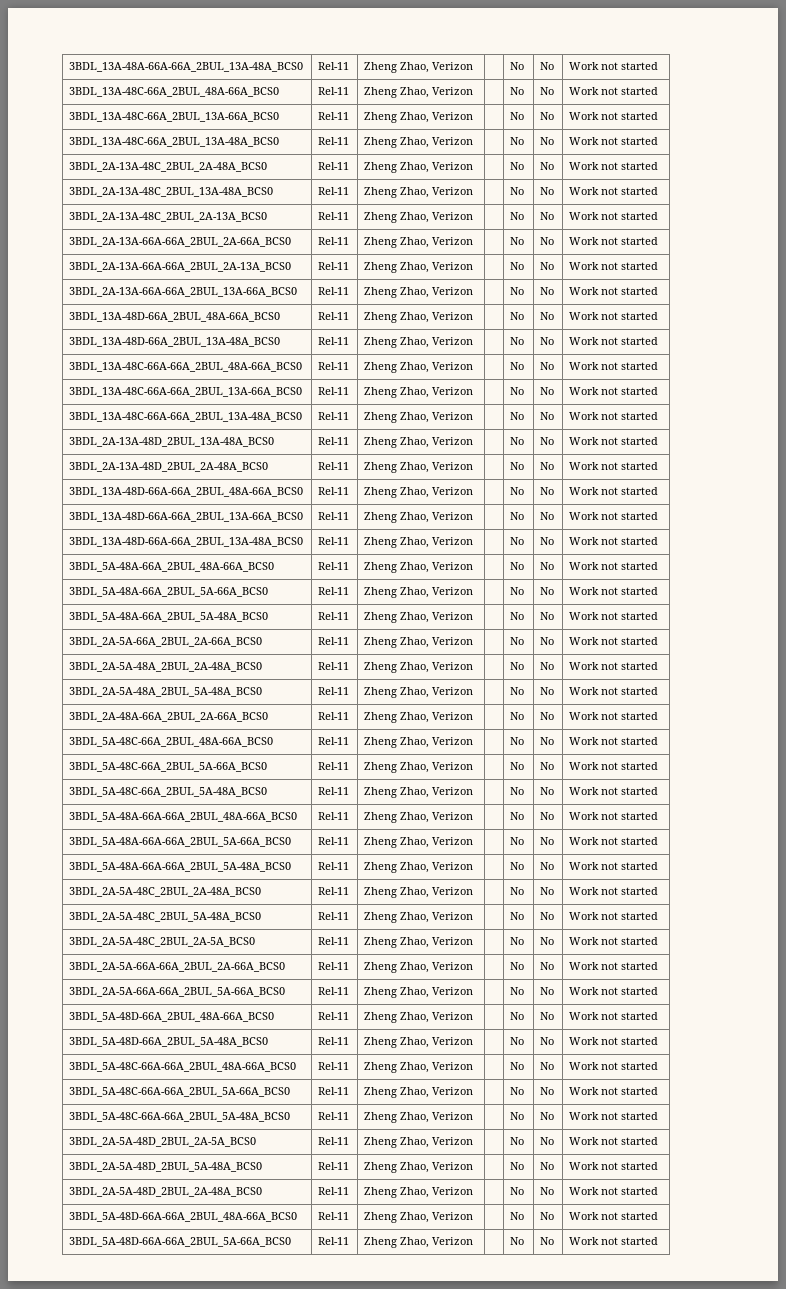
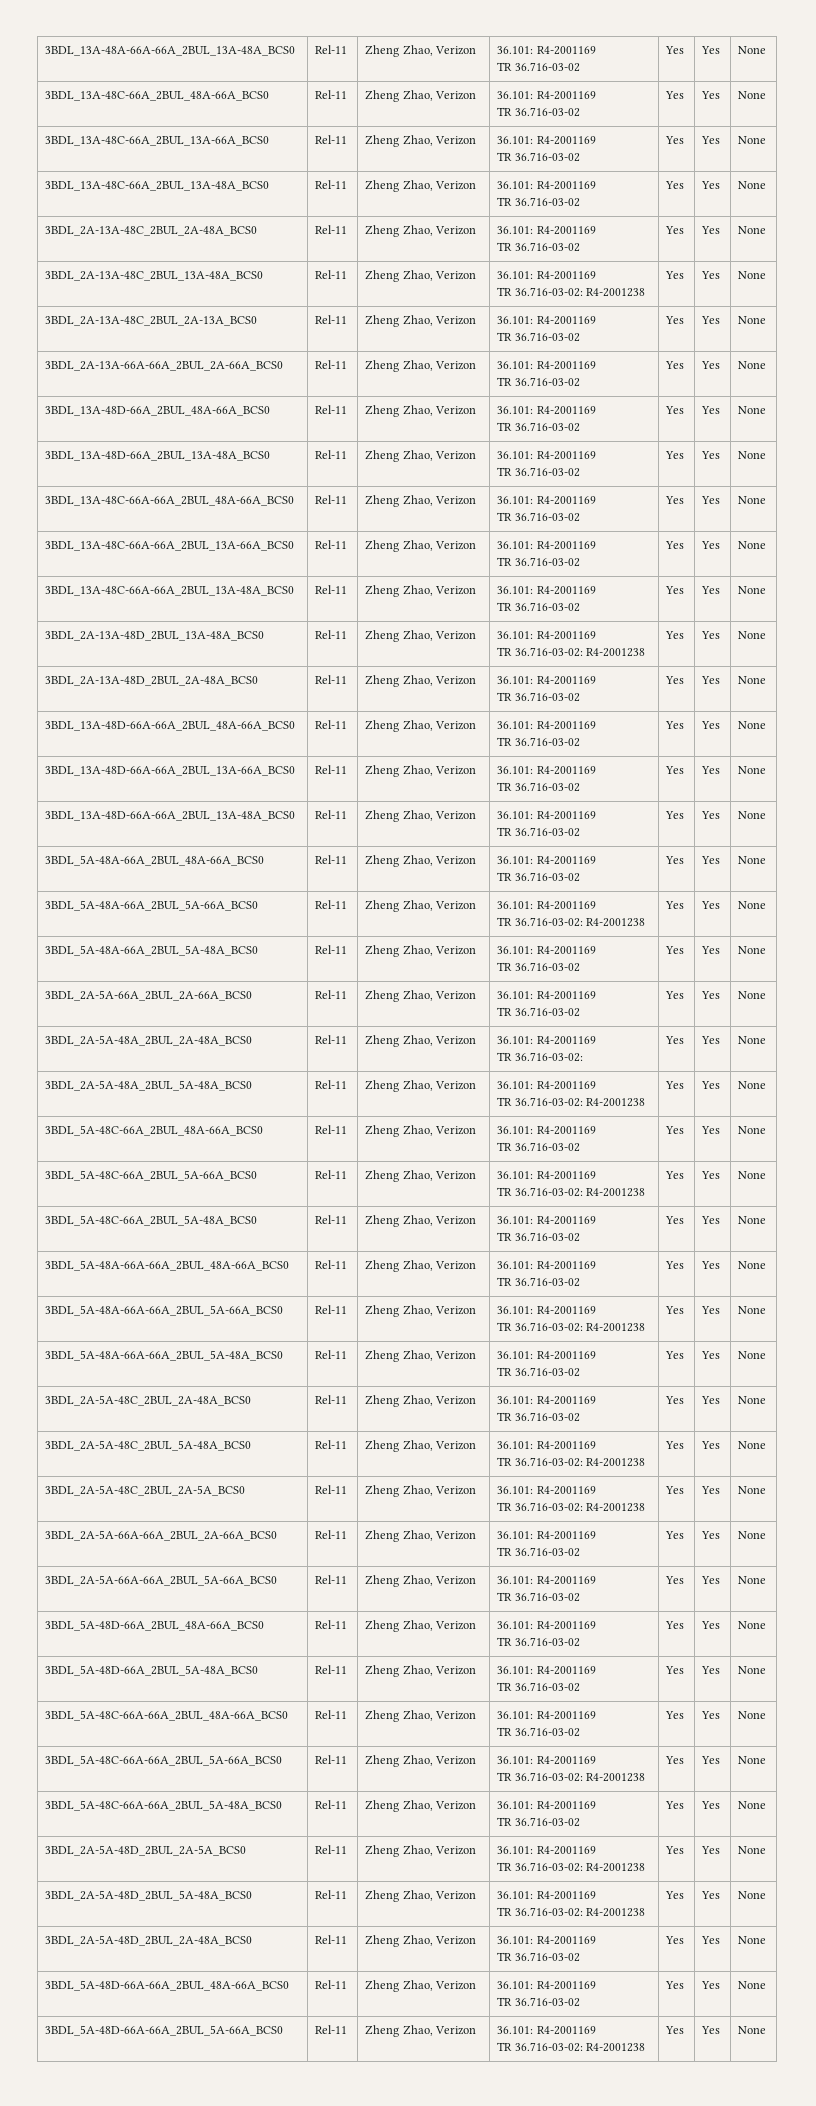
- 3BDL_13A-48A-66A-66A_2BUL_13A-48A_BCS0 | Rel-11 | Zheng Zhao, Verizon | | No | No | Work not started
+ 3BDL_13A-48A-66A-66A_2BUL_13A-48A_BCS0 | Rel-11 | Zheng Zhao, Verizon | 36.101: R4-2001169
+ TR 36.716-03-02 | Yes | Yes | None
- 3BDL_13A-48C-66A_2BUL_48A-66A_BCS0 | Rel-11 | Zheng Zhao, Verizon | | No | No | Work not started
+ 3BDL_13A-48C-66A_2BUL_48A-66A_BCS0 | Rel-11 | Zheng Zhao, Verizon | 36.101: R4-2001169
+ TR 36.716-03-02 | Yes | Yes | None
- 3BDL_13A-48C-66A_2BUL_13A-66A_BCS0 | Rel-11 | Zheng Zhao, Verizon | | No | No | Work not started
+ 3BDL_13A-48C-66A_2BUL_13A-66A_BCS0 | Rel-11 | Zheng Zhao, Verizon | 36.101: R4-2001169
+ TR 36.716-03-02 | Yes | Yes | None
- 3BDL_13A-48C-66A_2BUL_13A-48A_BCS0 | Rel-11 | Zheng Zhao, Verizon | | No | No | Work not started
+ 3BDL_13A-48C-66A_2BUL_13A-48A_BCS0 | Rel-11 | Zheng Zhao, Verizon | 36.101: R4-2001169
+ TR 36.716-03-02 | Yes | Yes | None
- 3BDL_2A-13A-48C_2BUL_2A-48A_BCS0 | Rel-11 | Zheng Zhao, Verizon | | No | No | Work not started
+ 3BDL_2A-13A-48C_2BUL_2A-48A_BCS0 | Rel-11 | Zheng Zhao, Verizon | 36.101: R4-2001169
+ TR 36.716-03-02 | Yes | Yes | None
- 3BDL_2A-13A-48C_2BUL_13A-48A_BCS0 | Rel-11 | Zheng Zhao, Verizon | | No | No | Work not started
+ 3BDL_2A-13A-48C_2BUL_13A-48A_BCS0 | Rel-11 | Zheng Zhao, Verizon | 36.101: R4-2001169
+ TR 36.716-03-02: R4-2001238 | Yes | Yes | None
- 3BDL_2A-13A-48C_2BUL_2A-13A_BCS0 | Rel-11 | Zheng Zhao, Verizon | | No | No | Work not started
+ 3BDL_2A-13A-48C_2BUL_2A-13A_BCS0 | Rel-11 | Zheng Zhao, Verizon | 36.101: R4-2001169
+ TR 36.716-03-02 | Yes | Yes | None
- 3BDL_2A-13A-66A-66A_2BUL_2A-66A_BCS0 | Rel-11 | Zheng Zhao, Verizon | | No | No | Work not started
- 3BDL_2A-13A-66A-66A_2BUL_2A-13A_BCS0 | Rel-11 | Zheng Zhao, Verizon | | No | No | Work not started
- 3BDL_2A-13A-66A-66A_2BUL_13A-66A_BCS0 | Rel-11 | Zheng Zhao, Verizon | | No | No | Work not started
+ 3BDL_2A-13A-66A-66A_2BUL_2A-66A_BCS0 | Rel-11 | Zheng Zhao, Verizon | 36.101: R4-2001169
+ TR 36.716-03-02 | Yes | Yes | None
- 3BDL_13A-48D-66A_2BUL_48A-66A_BCS0 | Rel-11 | Zheng Zhao, Verizon | | No | No | Work not started
+ 3BDL_13A-48D-66A_2BUL_48A-66A_BCS0 | Rel-11 | Zheng Zhao, Verizon | 36.101: R4-2001169
+ TR 36.716-03-02 | Yes | Yes | None
- 3BDL_13A-48D-66A_2BUL_13A-48A_BCS0 | Rel-11 | Zheng Zhao, Verizon | | No | No | Work not started
+ 3BDL_13A-48D-66A_2BUL_13A-48A_BCS0 | Rel-11 | Zheng Zhao, Verizon | 36.101: R4-2001169
+ TR 36.716-03-02 | Yes | Yes | None
- 3BDL_13A-48C-66A-66A_2BUL_48A-66A_BCS0 | Rel-11 | Zheng Zhao, Verizon | | No | No | Work not started
+ 3BDL_13A-48C-66A-66A_2BUL_48A-66A_BCS0 | Rel-11 | Zheng Zhao, Verizon | 36.101: R4-2001169
+ TR 36.716-03-02 | Yes | Yes | None
- 3BDL_13A-48C-66A-66A_2BUL_13A-66A_BCS0 | Rel-11 | Zheng Zhao, Verizon | | No | No | Work not started
+ 3BDL_13A-48C-66A-66A_2BUL_13A-66A_BCS0 | Rel-11 | Zheng Zhao, Verizon | 36.101: R4-2001169
+ TR 36.716-03-02 | Yes | Yes | None
- 3BDL_13A-48C-66A-66A_2BUL_13A-48A_BCS0 | Rel-11 | Zheng Zhao, Verizon | | No | No | Work not started
+ 3BDL_13A-48C-66A-66A_2BUL_13A-48A_BCS0 | Rel-11 | Zheng Zhao, Verizon | 36.101: R4-2001169
+ TR 36.716-03-02 | Yes | Yes | None
- 3BDL_2A-13A-48D_2BUL_13A-48A_BCS0 | Rel-11 | Zheng Zhao, Verizon | | No | No | Work not started
+ 3BDL_2A-13A-48D_2BUL_13A-48A_BCS0 | Rel-11 | Zheng Zhao, Verizon | 36.101: R4-2001169
+ TR 36.716-03-02: R4-2001238 | Yes | Yes | None
- 3BDL_2A-13A-48D_2BUL_2A-48A_BCS0 | Rel-11 | Zheng Zhao, Verizon | | No | No | Work not started
+ 3BDL_2A-13A-48D_2BUL_2A-48A_BCS0 | Rel-11 | Zheng Zhao, Verizon | 36.101: R4-2001169
+ TR 36.716-03-02 | Yes | Yes | None
- 3BDL_13A-48D-66A-66A_2BUL_48A-66A_BCS0 | Rel-11 | Zheng Zhao, Verizon | | No | No | Work not started
+ 3BDL_13A-48D-66A-66A_2BUL_48A-66A_BCS0 | Rel-11 | Zheng Zhao, Verizon | 36.101: R4-2001169
+ TR 36.716-03-02 | Yes | Yes | None
- 3BDL_13A-48D-66A-66A_2BUL_13A-66A_BCS0 | Rel-11 | Zheng Zhao, Verizon | | No | No | Work not started
+ 3BDL_13A-48D-66A-66A_2BUL_13A-66A_BCS0 | Rel-11 | Zheng Zhao, Verizon | 36.101: R4-2001169
+ TR 36.716-03-02 | Yes | Yes | None
- 3BDL_13A-48D-66A-66A_2BUL_13A-48A_BCS0 | Rel-11 | Zheng Zhao, Verizon | | No | No | Work not started
+ 3BDL_13A-48D-66A-66A_2BUL_13A-48A_BCS0 | Rel-11 | Zheng Zhao, Verizon | 36.101: R4-2001169
+ TR 36.716-03-02 | Yes | Yes | None
- 3BDL_5A-48A-66A_2BUL_48A-66A_BCS0 | Rel-11 | Zheng Zhao, Verizon | | No | No | Work not started
+ 3BDL_5A-48A-66A_2BUL_48A-66A_BCS0 | Rel-11 | Zheng Zhao, Verizon | 36.101: R4-2001169
+ TR 36.716-03-02 | Yes | Yes | None
- 3BDL_5A-48A-66A_2BUL_5A-66A_BCS0 | Rel-11 | Zheng Zhao, Verizon | | No | No | Work not started
+ 3BDL_5A-48A-66A_2BUL_5A-66A_BCS0 | Rel-11 | Zheng Zhao, Verizon | 36.101: R4-2001169
+ TR 36.716-03-02: R4-2001238 | Yes | Yes | None
- 3BDL_5A-48A-66A_2BUL_5A-48A_BCS0 | Rel-11 | Zheng Zhao, Verizon | | No | No | Work not started
+ 3BDL_5A-48A-66A_2BUL_5A-48A_BCS0 | Rel-11 | Zheng Zhao, Verizon | 36.101: R4-2001169
+ TR 36.716-03-02 | Yes | Yes | None
- 3BDL_2A-5A-66A_2BUL_2A-66A_BCS0 | Rel-11 | Zheng Zhao, Verizon | | No | No | Work not started
+ 3BDL_2A-5A-66A_2BUL_2A-66A_BCS0 | Rel-11 | Zheng Zhao, Verizon | 36.101: R4-2001169
+ TR 36.716-03-02 | Yes | Yes | None
- 3BDL_2A-5A-48A_2BUL_2A-48A_BCS0 | Rel-11 | Zheng Zhao, Verizon | | No | No | Work not started
+ 3BDL_2A-5A-48A_2BUL_2A-48A_BCS0 | Rel-11 | Zheng Zhao, Verizon | 36.101: R4-2001169
+ TR 36.716-03-02: | Yes | Yes | None
- 3BDL_2A-5A-48A_2BUL_5A-48A_BCS0 | Rel-11 | Zheng Zhao, Verizon | | No | No | Work not started
- 3BDL_2A-48A-66A_2BUL_2A-66A_BCS0 | Rel-11 | Zheng Zhao, Verizon | | No | No | Work not started
+ 3BDL_2A-5A-48A_2BUL_5A-48A_BCS0 | Rel-11 | Zheng Zhao, Verizon | 36.101: R4-2001169
+ TR 36.716-03-02: R4-2001238 | Yes | Yes | None
- 3BDL_5A-48C-66A_2BUL_48A-66A_BCS0 | Rel-11 | Zheng Zhao, Verizon | | No | No | Work not started
+ 3BDL_5A-48C-66A_2BUL_48A-66A_BCS0 | Rel-11 | Zheng Zhao, Verizon | 36.101: R4-2001169
+ TR 36.716-03-02 | Yes | Yes | None
- 3BDL_5A-48C-66A_2BUL_5A-66A_BCS0 | Rel-11 | Zheng Zhao, Verizon | | No | No | Work not started
+ 3BDL_5A-48C-66A_2BUL_5A-66A_BCS0 | Rel-11 | Zheng Zhao, Verizon | 36.101: R4-2001169
+ TR 36.716-03-02: R4-2001238 | Yes | Yes | None
- 3BDL_5A-48C-66A_2BUL_5A-48A_BCS0 | Rel-11 | Zheng Zhao, Verizon | | No | No | Work not started
+ 3BDL_5A-48C-66A_2BUL_5A-48A_BCS0 | Rel-11 | Zheng Zhao, Verizon | 36.101: R4-2001169
+ TR 36.716-03-02 | Yes | Yes | None
- 3BDL_5A-48A-66A-66A_2BUL_48A-66A_BCS0 | Rel-11 | Zheng Zhao, Verizon | | No | No | Work not started
+ 3BDL_5A-48A-66A-66A_2BUL_48A-66A_BCS0 | Rel-11 | Zheng Zhao, Verizon | 36.101: R4-2001169
+ TR 36.716-03-02 | Yes | Yes | None
- 3BDL_5A-48A-66A-66A_2BUL_5A-66A_BCS0 | Rel-11 | Zheng Zhao, Verizon | | No | No | Work not started
+ 3BDL_5A-48A-66A-66A_2BUL_5A-66A_BCS0 | Rel-11 | Zheng Zhao, Verizon | 36.101: R4-2001169
+ TR 36.716-03-02: R4-2001238 | Yes | Yes | None
- 3BDL_5A-48A-66A-66A_2BUL_5A-48A_BCS0 | Rel-11 | Zheng Zhao, Verizon | | No | No | Work not started
+ 3BDL_5A-48A-66A-66A_2BUL_5A-48A_BCS0 | Rel-11 | Zheng Zhao, Verizon | 36.101: R4-2001169
+ TR 36.716-03-02 | Yes | Yes | None
- 3BDL_2A-5A-48C_2BUL_2A-48A_BCS0 | Rel-11 | Zheng Zhao, Verizon | | No | No | Work not started
+ 3BDL_2A-5A-48C_2BUL_2A-48A_BCS0 | Rel-11 | Zheng Zhao, Verizon | 36.101: R4-2001169
+ TR 36.716-03-02 | Yes | Yes | None
- 3BDL_2A-5A-48C_2BUL_5A-48A_BCS0 | Rel-11 | Zheng Zhao, Verizon | | No | No | Work not started
+ 3BDL_2A-5A-48C_2BUL_5A-48A_BCS0 | Rel-11 | Zheng Zhao, Verizon | 36.101: R4-2001169
+ TR 36.716-03-02: R4-2001238 | Yes | Yes | None
- 3BDL_2A-5A-48C_2BUL_2A-5A_BCS0 | Rel-11 | Zheng Zhao, Verizon | | No | No | Work not started
+ 3BDL_2A-5A-48C_2BUL_2A-5A_BCS0 | Rel-11 | Zheng Zhao, Verizon | 36.101: R4-2001169
+ TR 36.716-03-02: R4-2001238 | Yes | Yes | None
- 3BDL_2A-5A-66A-66A_2BUL_2A-66A_BCS0 | Rel-11 | Zheng Zhao, Verizon | | No | No | Work not started
+ 3BDL_2A-5A-66A-66A_2BUL_2A-66A_BCS0 | Rel-11 | Zheng Zhao, Verizon | 36.101: R4-2001169
+ TR 36.716-03-02 | Yes | Yes | None
- 3BDL_2A-5A-66A-66A_2BUL_5A-66A_BCS0 | Rel-11 | Zheng Zhao, Verizon | | No | No | Work not started
+ 3BDL_2A-5A-66A-66A_2BUL_5A-66A_BCS0 | Rel-11 | Zheng Zhao, Verizon | 36.101: R4-2001169
+ TR 36.716-03-02 | Yes | Yes | None
- 3BDL_5A-48D-66A_2BUL_48A-66A_BCS0 | Rel-11 | Zheng Zhao, Verizon | | No | No | Work not started
+ 3BDL_5A-48D-66A_2BUL_48A-66A_BCS0 | Rel-11 | Zheng Zhao, Verizon | 36.101: R4-2001169
+ TR 36.716-03-02 | Yes | Yes | None
- 3BDL_5A-48D-66A_2BUL_5A-48A_BCS0 | Rel-11 | Zheng Zhao, Verizon | | No | No | Work not started
+ 3BDL_5A-48D-66A_2BUL_5A-48A_BCS0 | Rel-11 | Zheng Zhao, Verizon | 36.101: R4-2001169
+ TR 36.716-03-02 | Yes | Yes | None
- 3BDL_5A-48C-66A-66A_2BUL_48A-66A_BCS0 | Rel-11 | Zheng Zhao, Verizon | | No | No | Work not started
+ 3BDL_5A-48C-66A-66A_2BUL_48A-66A_BCS0 | Rel-11 | Zheng Zhao, Verizon | 36.101: R4-2001169
+ TR 36.716-03-02 | Yes | Yes | None
- 3BDL_5A-48C-66A-66A_2BUL_5A-66A_BCS0 | Rel-11 | Zheng Zhao, Verizon | | No | No | Work not started
+ 3BDL_5A-48C-66A-66A_2BUL_5A-66A_BCS0 | Rel-11 | Zheng Zhao, Verizon | 36.101: R4-2001169
+ TR 36.716-03-02: R4-2001238 | Yes | Yes | None
- 3BDL_5A-48C-66A-66A_2BUL_5A-48A_BCS0 | Rel-11 | Zheng Zhao, Verizon | | No | No | Work not started
+ 3BDL_5A-48C-66A-66A_2BUL_5A-48A_BCS0 | Rel-11 | Zheng Zhao, Verizon | 36.101: R4-2001169
+ TR 36.716-03-02 | Yes | Yes | None
- 3BDL_2A-5A-48D_2BUL_2A-5A_BCS0 | Rel-11 | Zheng Zhao, Verizon | | No | No | Work not started
+ 3BDL_2A-5A-48D_2BUL_2A-5A_BCS0 | Rel-11 | Zheng Zhao, Verizon | 36.101: R4-2001169
+ TR 36.716-03-02: R4-2001238 | Yes | Yes | None
- 3BDL_2A-5A-48D_2BUL_5A-48A_BCS0 | Rel-11 | Zheng Zhao, Verizon | | No | No | Work not started
+ 3BDL_2A-5A-48D_2BUL_5A-48A_BCS0 | Rel-11 | Zheng Zhao, Verizon | 36.101: R4-2001169
+ TR 36.716-03-02: R4-2001238 | Yes | Yes | None
- 3BDL_2A-5A-48D_2BUL_2A-48A_BCS0 | Rel-11 | Zheng Zhao, Verizon | | No | No | Work not started
+ 3BDL_2A-5A-48D_2BUL_2A-48A_BCS0 | Rel-11 | Zheng Zhao, Verizon | 36.101: R4-2001169
+ TR 36.716-03-02 | Yes | Yes | None
- 3BDL_5A-48D-66A-66A_2BUL_48A-66A_BCS0 | Rel-11 | Zheng Zhao, Verizon | | No | No | Work not started
+ 3BDL_5A-48D-66A-66A_2BUL_48A-66A_BCS0 | Rel-11 | Zheng Zhao, Verizon | 36.101: R4-2001169
+ TR 36.716-03-02 | Yes | Yes | None
- 3BDL_5A-48D-66A-66A_2BUL_5A-66A_BCS0 | Rel-11 | Zheng Zhao, Verizon | | No | No | Work not started
+ 3BDL_5A-48D-66A-66A_2BUL_5A-66A_BCS0 | Rel-11 | Zheng Zhao, Verizon | 36.101: R4-2001169
+ TR 36.716-03-02: R4-2001238 | Yes | Yes | None

